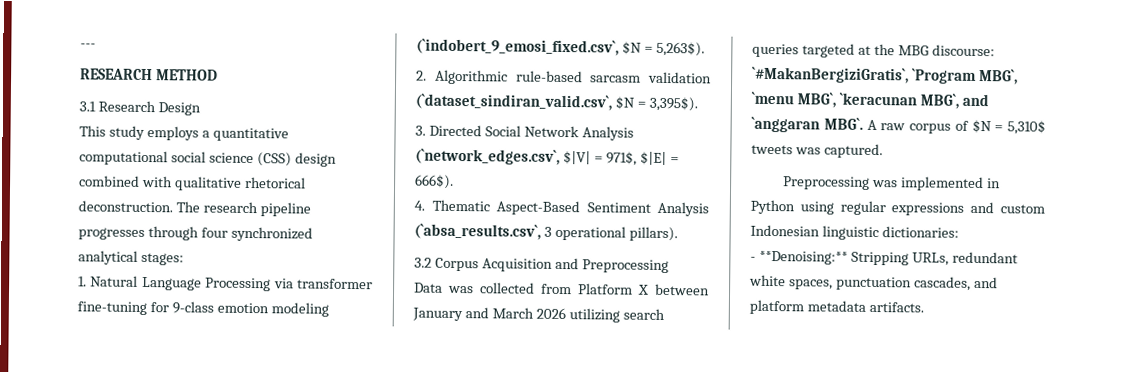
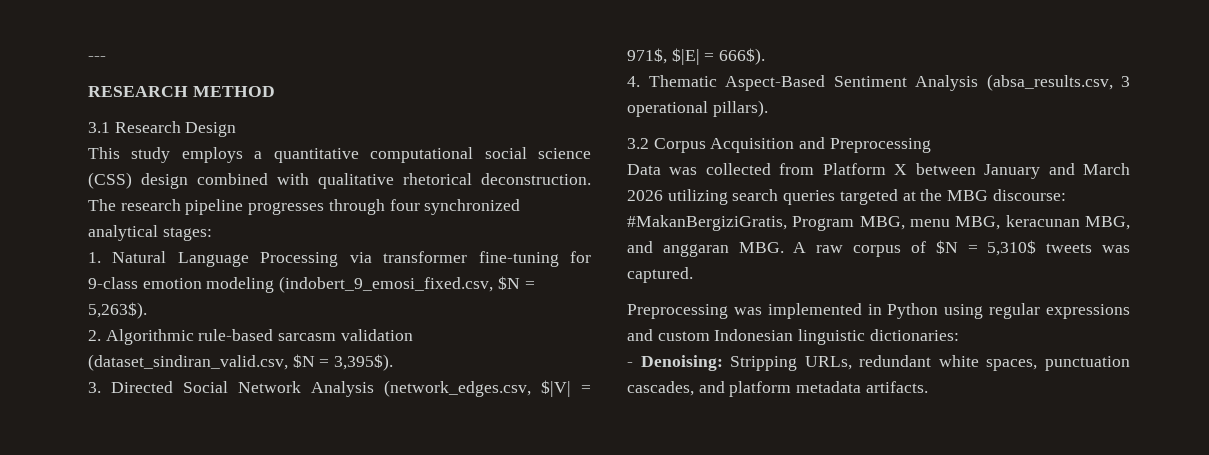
- 1. Natural Language Processing via transformer fine-tuning for 9-class emotion modeling (`indobert_9_emosi_fixed.csv`, $N = 5,263$).
+ 1. Natural Language Processing via transformer fine-tuning for 9-class emotion modeling (indobert_9_emosi_fixed.csv, $N = 5,263$).
- 2. Algorithmic rule-based sarcasm validation (`dataset_sindiran_valid.csv`, $N = 3,395$).
+ 2. Algorithmic rule-based sarcasm validation (dataset_sindiran_valid.csv, $N = 3,395$).
- 3. Directed Social Network Analysis (`network_edges.csv`, $|V| = 971$, $|E| = 666$).
+ 3. Directed Social Network Analysis (network_edges.csv, $|V| = 971$, $|E| = 666$).
- 4. Thematic Aspect-Based Sentiment Analysis (`absa_results.csv`, 3 operational pillars).
+ 4. Thematic Aspect-Based Sentiment Analysis (absa_results.csv, 3 operational pillars).
- Data was collected from Platform X between January and March 2026 utilizing search queries targeted at the MBG discourse: `#MakanBergiziGratis`, `Program MBG`, `menu MBG`, `keracunan MBG`, and `anggaran MBG`. A raw corpus of $N = 5,310$ tweets was captured.
+ Data was collected from Platform X between January and March 2026 utilizing search queries targeted at the MBG discourse: #MakanBergiziGratis, Program MBG, menu MBG, keracunan MBG, and anggaran MBG. A raw corpus of $N = 5,310$ tweets was captured.
- - **Denoising:** Stripping URLs, redundant white spaces, punctuation cascades, and platform metadata artifacts.
+ - Denoising: Stripping URLs, redundant white spaces, punctuation cascades, and platform metadata artifacts.

